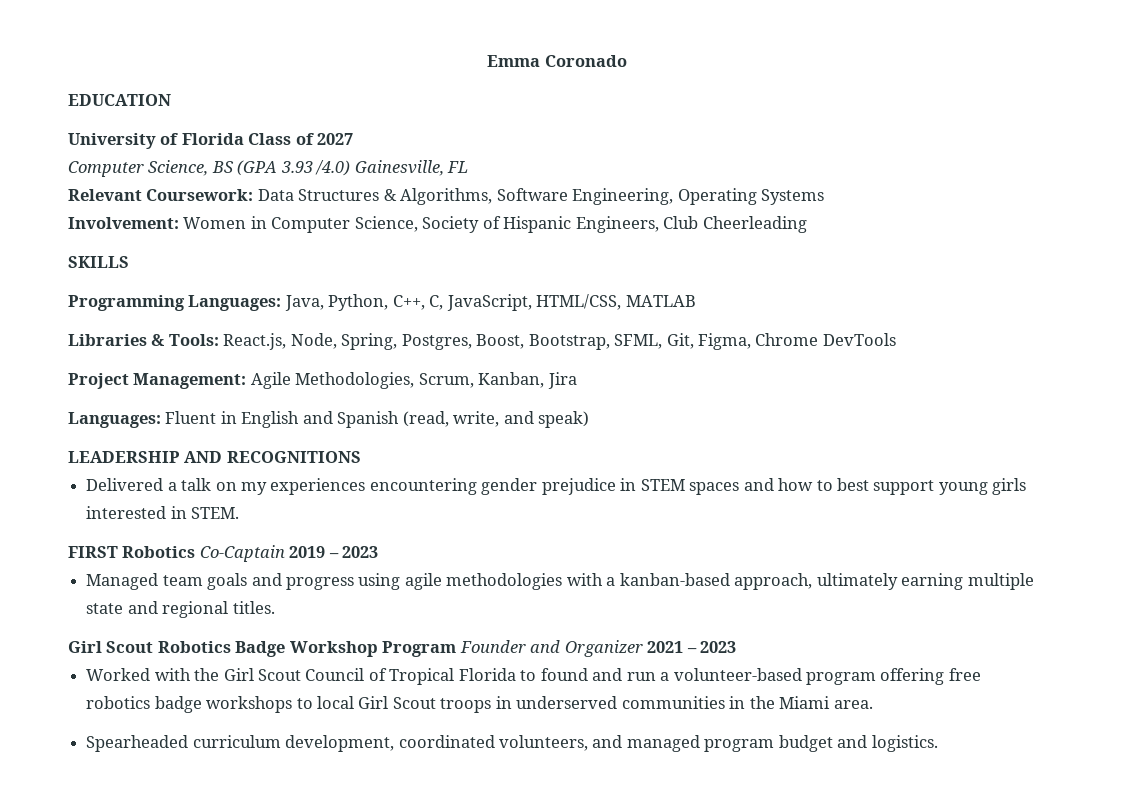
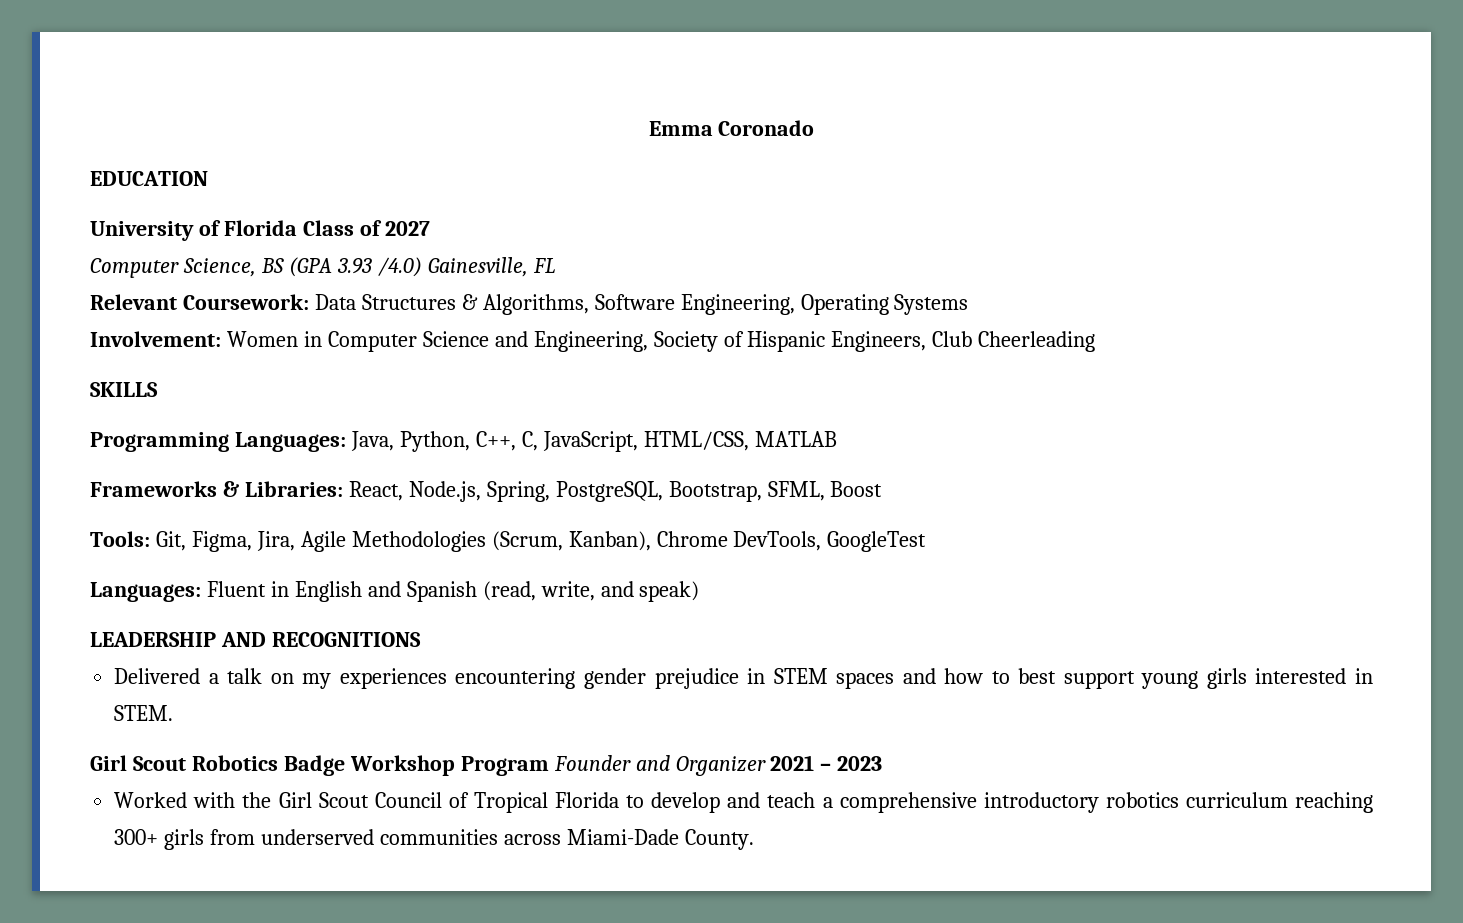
- Involvement: Women in Computer Science, Society of Hispanic Engineers, Club Cheerleading
+ Involvement: Women in Computer Science and Engineering, Society of Hispanic Engineers, Club Cheerleading
- Libraries & Tools: React.js, Node, Spring, Postgres, Boost, Bootstrap, SFML, Git, Figma, Chrome DevTools
- Project Management: Agile Methodologies, Scrum, Kanban, Jira
+ Frameworks & Libraries: React, Node.js, Spring, PostgreSQL, Bootstrap, SFML, Boost
+ Tools: Git, Figma, Jira, Agile Methodologies (Scrum, Kanban), Chrome DevTools, GoogleTest
- FIRST Robotics Co-Captain 2019 – 2023
- Managed team goals and progress using agile methodologies with a kanban-based approach, ultimately earning multiple state and regional titles.
- Worked with the Girl Scout Council of Tropical Florida to found and run a volunteer-based program offering free robotics badge workshops to local Girl Scout troops in underserved communities in the Miami area.
- Spearheaded curriculum development, coordinated volunteers, and managed program budget and logistics.
+ Worked with the Girl Scout Council of Tropical Florida to develop and teach a comprehensive introductory robotics curriculum reaching 300+ girls from underserved communities across Miami-Dade County.

